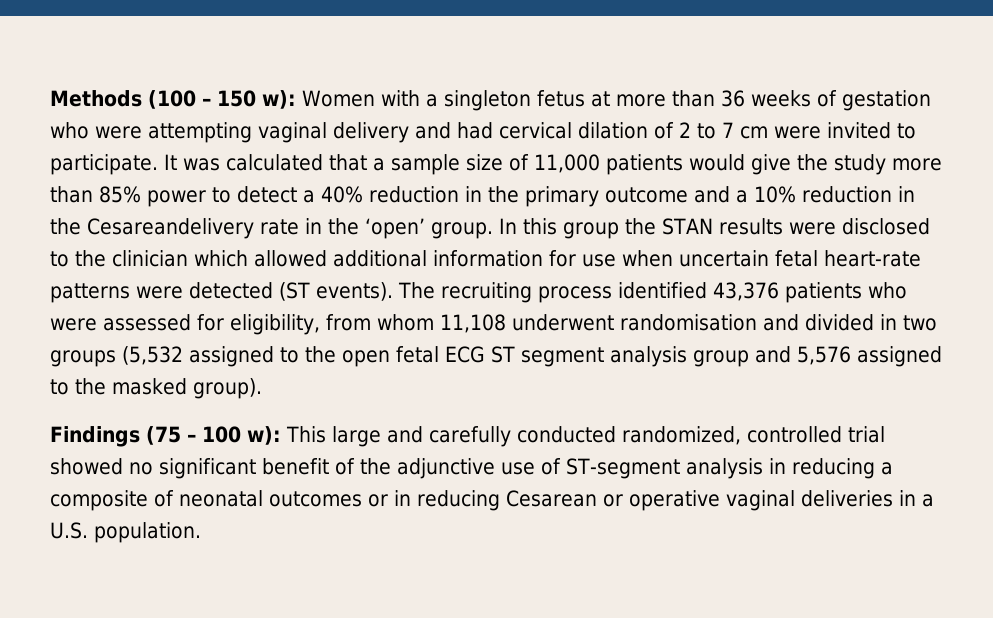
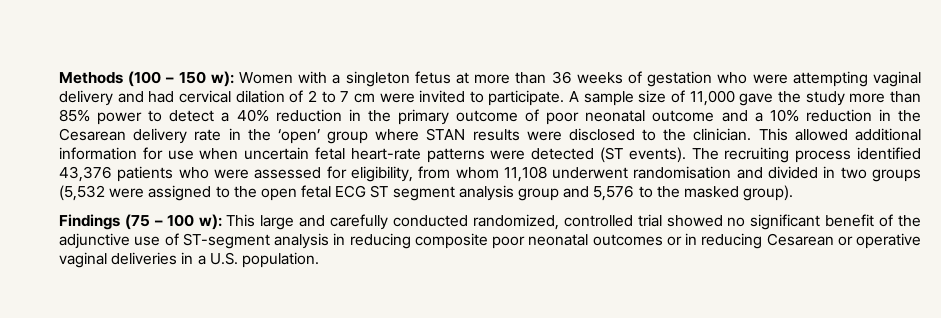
- It was calculated that a sample size of 11,000 patients would give the study more than 85% power to detect a 40% reduction in the primary outcome and a 10% reduction in the Cesareandelivery rate in the ‘open’ group. In this group the STAN results were disclosed to the clinician which allowed additional information for use when uncertain fetal heart-rate patterns were detected (ST events).
+ A sample size of 11,000 gave the study more than 85% power to detect a 40% reduction in the primary outcome of poor neonatal outcome and a 10% reduction in the Cesarean delivery rate in the ‘open’ group where STAN results were disclosed to the clinician. This allowed additional information for use when uncertain fetal heart-rate patterns were detected (ST events).
- The recruiting process identified 43,376 patients who were assessed for eligibility, from whom 11,108 underwent randomisation and divided in two groups (5,532 assigned to the open fetal ECG ST segment analysis group and 5,576 assigned to the masked group).
+ The recruiting process identified 43,376 patients who were assessed for eligibility, from whom 11,108 underwent randomisation and divided in two groups (5,532 were assigned to the open fetal ECG ST segment analysis group and 5,576 to the masked group).
- Findings (75 – 100 w): This large and carefully conducted randomized, controlled trial showed no significant benefit of the adjunctive use of ST-segment analysis in reducing a composite of neonatal outcomes or in reducing Cesarean or operative vaginal deliveries in a U.S. population.
+ Findings (75 – 100 w): This large and carefully conducted randomized, controlled trial showed no significant benefit of the adjunctive use of ST-segment analysis in reducing composite poor neonatal outcomes or in reducing Cesarean or operative vaginal deliveries in a U.S. population.

